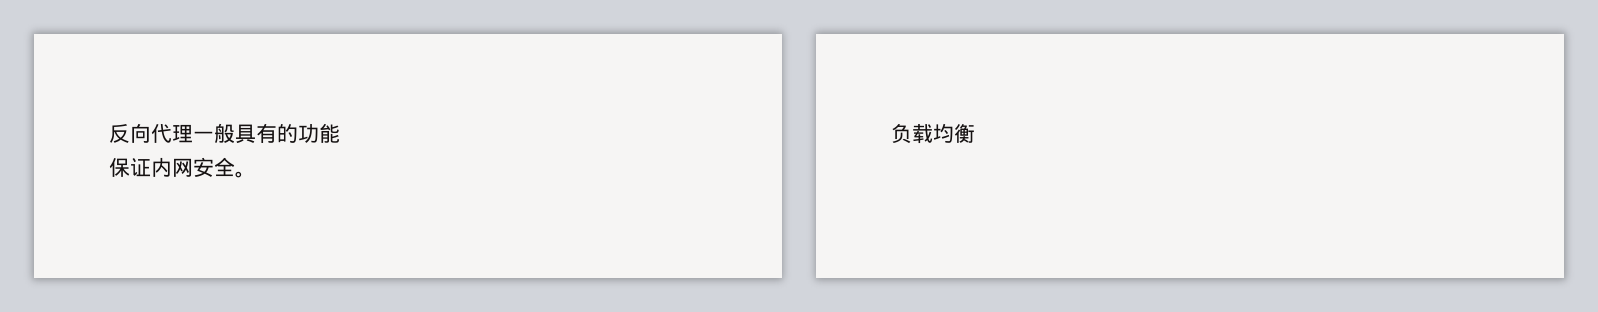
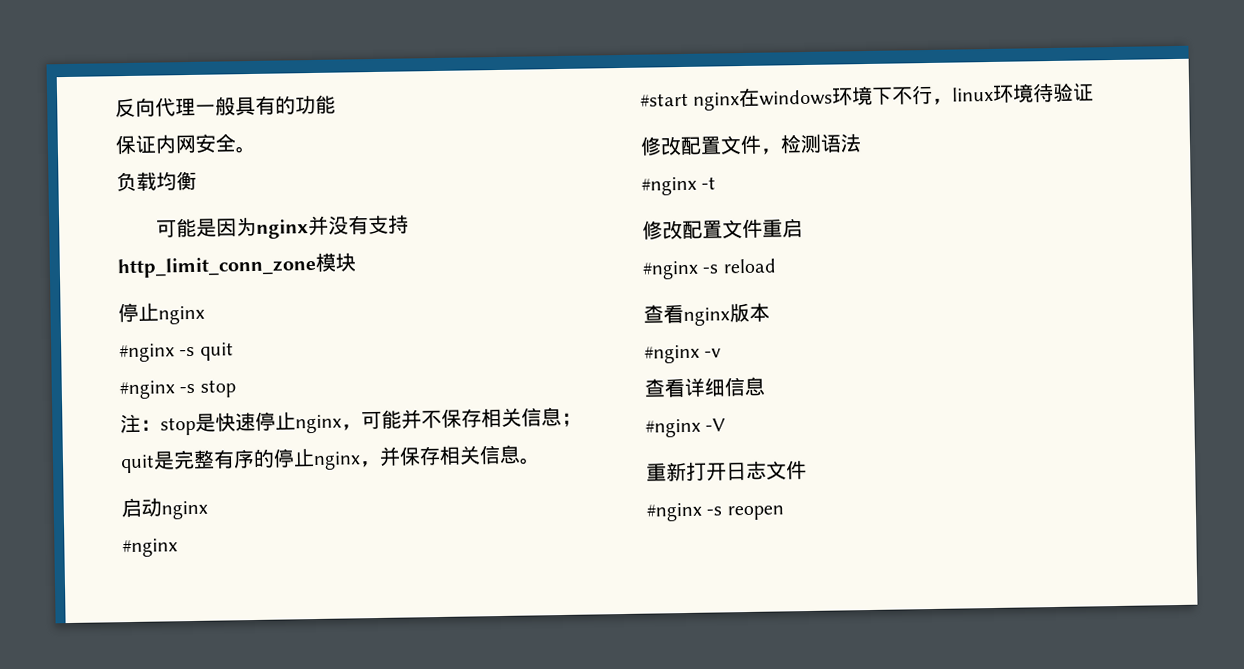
+ 可能是因为nginx并没有支持http_limit_conn_zone模块
+ 停止nginx
+ #nginx -s quit
+ #nginx -s stop
+ 注：stop是快速停止nginx，可能并不保存相关信息；quit是完整有序的停止nginx，并保存相关信息。
+ 启动nginx
+ #nginx
+ #start nginx在windows环境下不行，linux环境待验证
+ 修改配置文件，检测语法
+ #nginx -t
+ 修改配置文件重启
+ #nginx -s reload
+ 查看nginx版本
+ #nginx -v
+ 查看详细信息
+ #nginx -V
+ 重新打开日志文件
+ #nginx -s reopen

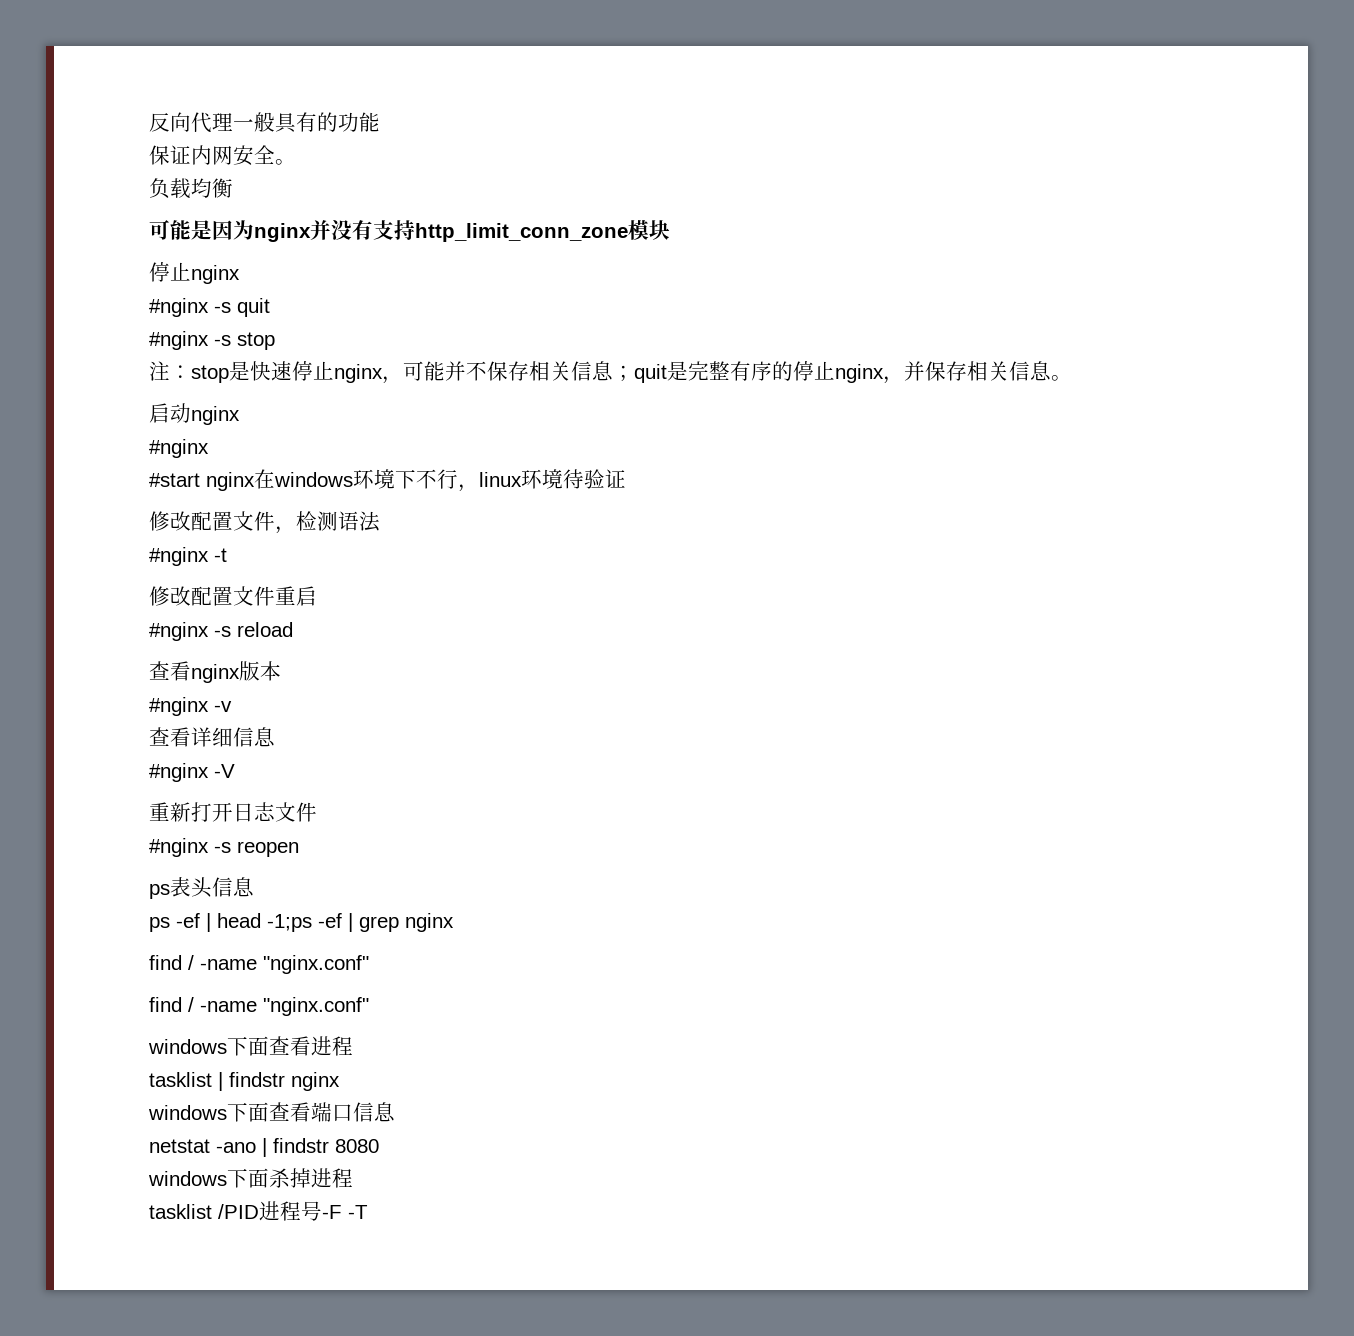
+ ps表头信息
+ ps -ef | head -1;ps -ef | grep nginx
+ find / -name "nginx.conf"
+ find / -name "nginx.conf"
+ windows下面查看进程
+ tasklist | findstr nginx
+ windows下面查看端口信息
+ netstat -ano | findstr 8080
+ windows下面杀掉进程
+ tasklist /PID进程号-F -T

